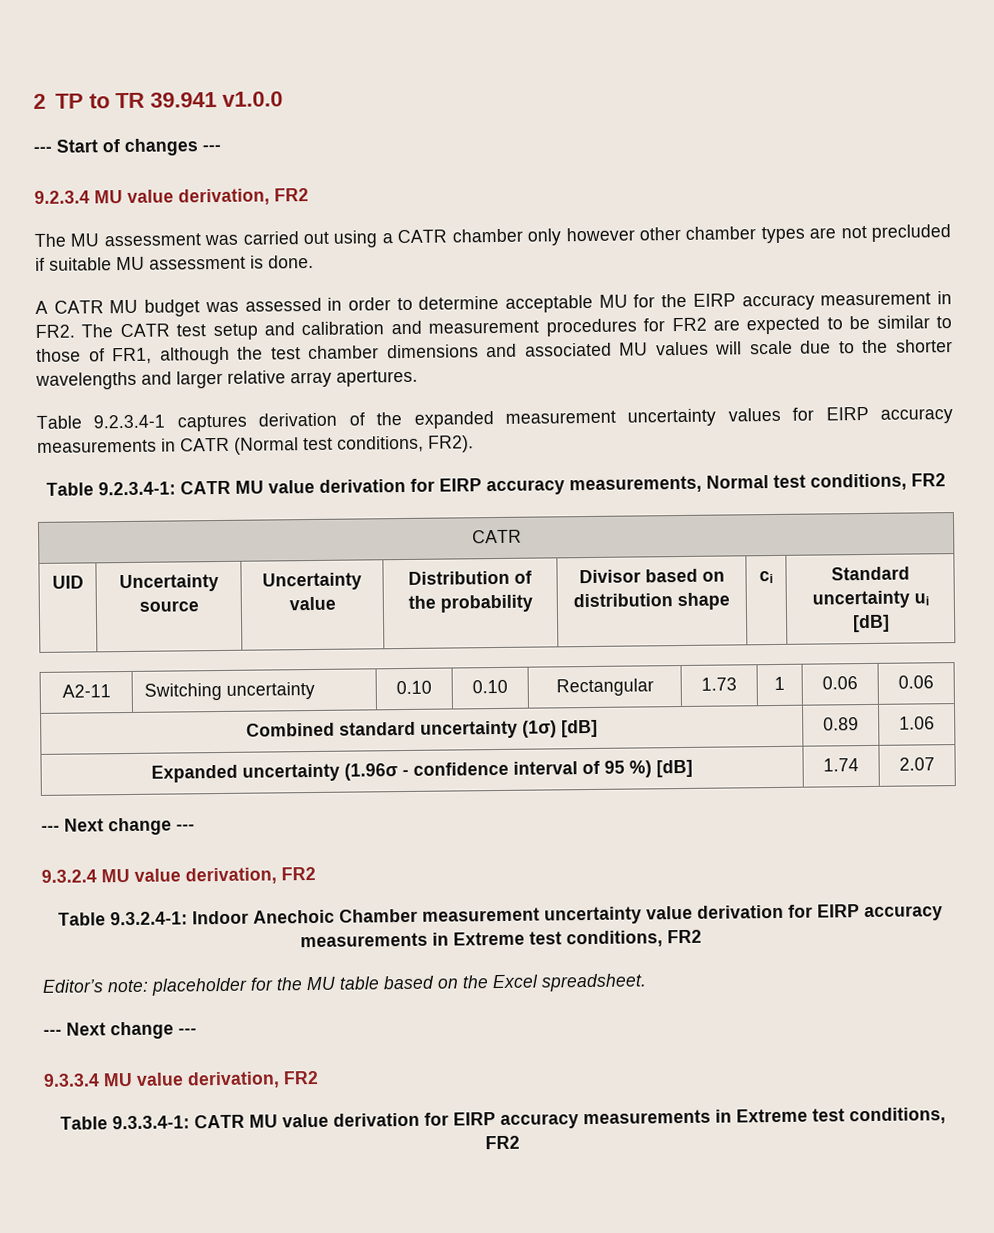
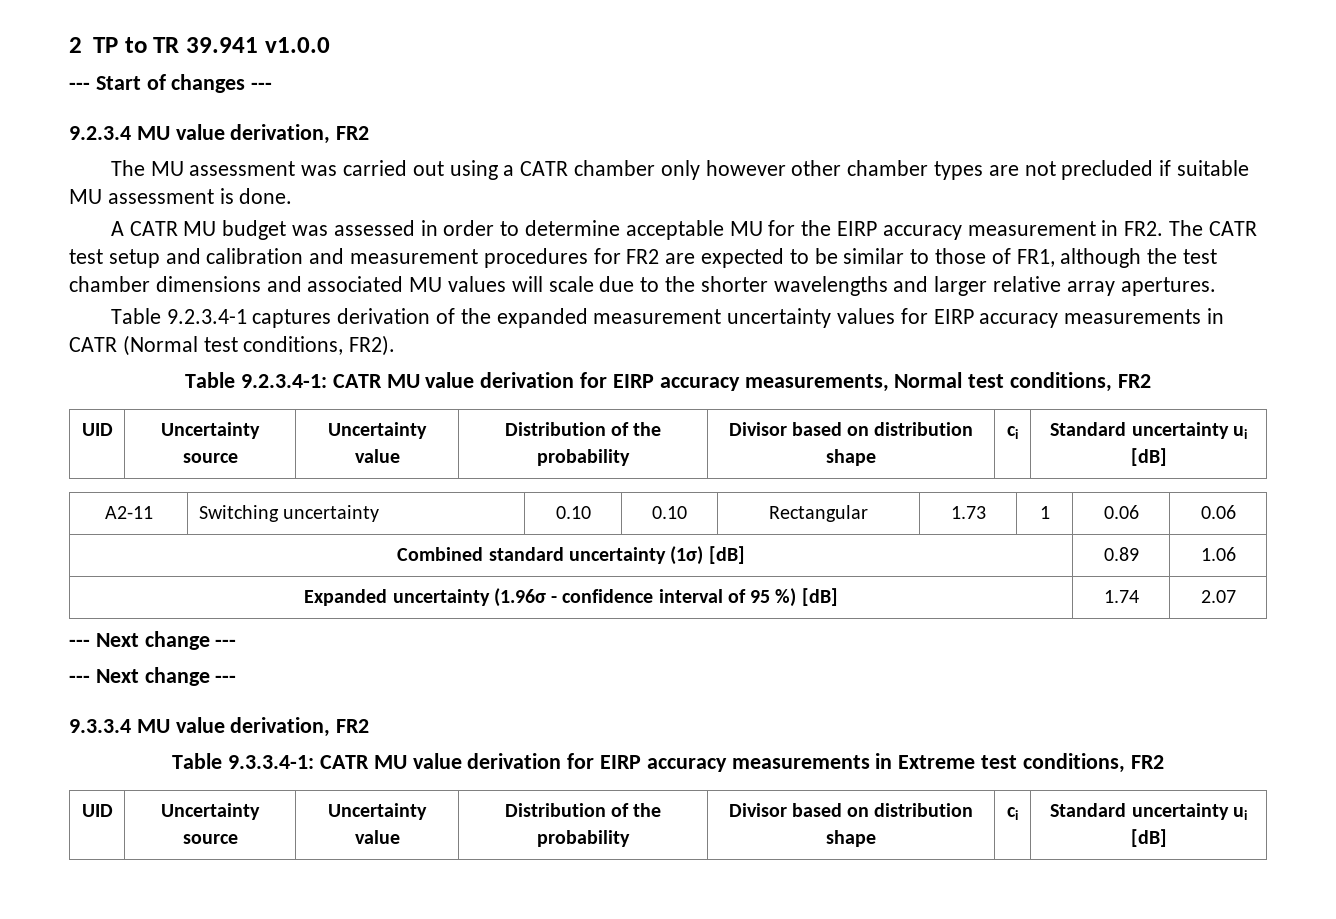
  Table 9.2.3.4-1: CATR MU value derivation for EIRP accuracy measurements, Normal test conditions, FR2
- CATR
- 9.3.2.4 MU value derivation, FR2
- Table 9.3.2.4-1: Indoor Anechoic Chamber measurement uncertainty value derivation for EIRP accuracy measurements in Extreme test conditions, FR2
- Editor’s note: placeholder for the MU table based on the Excel spreadsheet.
  Table 9.3.3.4-1: CATR MU value derivation for EIRP accuracy measurements in Extreme test conditions, FR2
+ UID | Uncertainty source | Uncertainty value | Distribution of the probability | Divisor based on distribution shape | ci | Standard uncertainty ui [dB]

